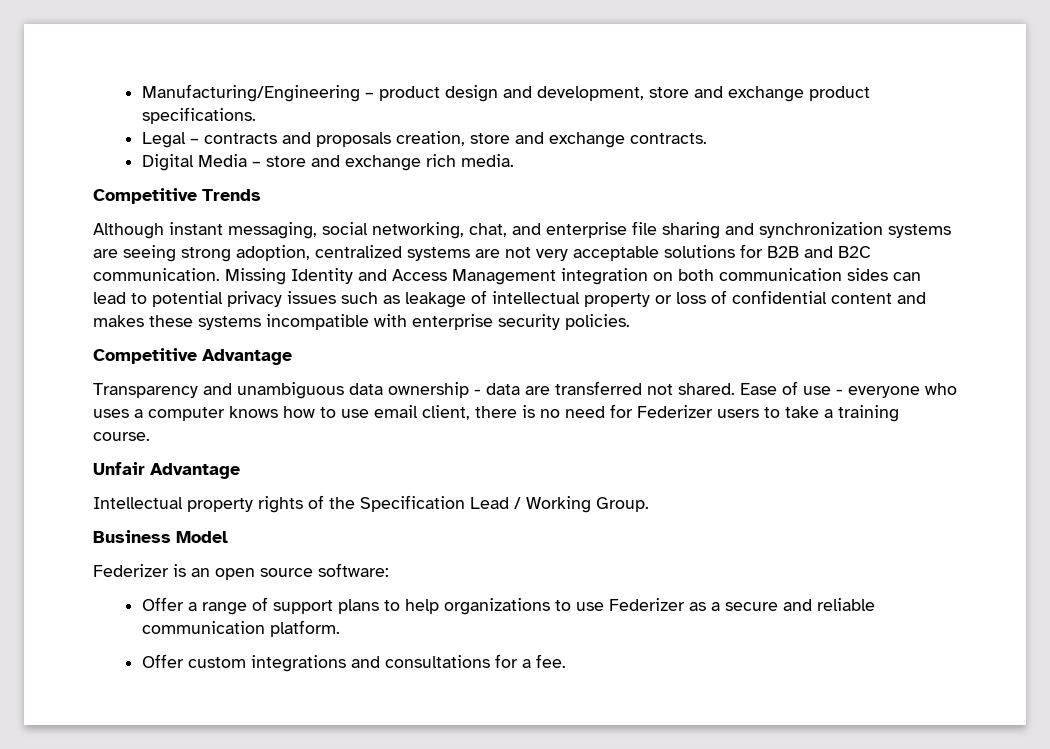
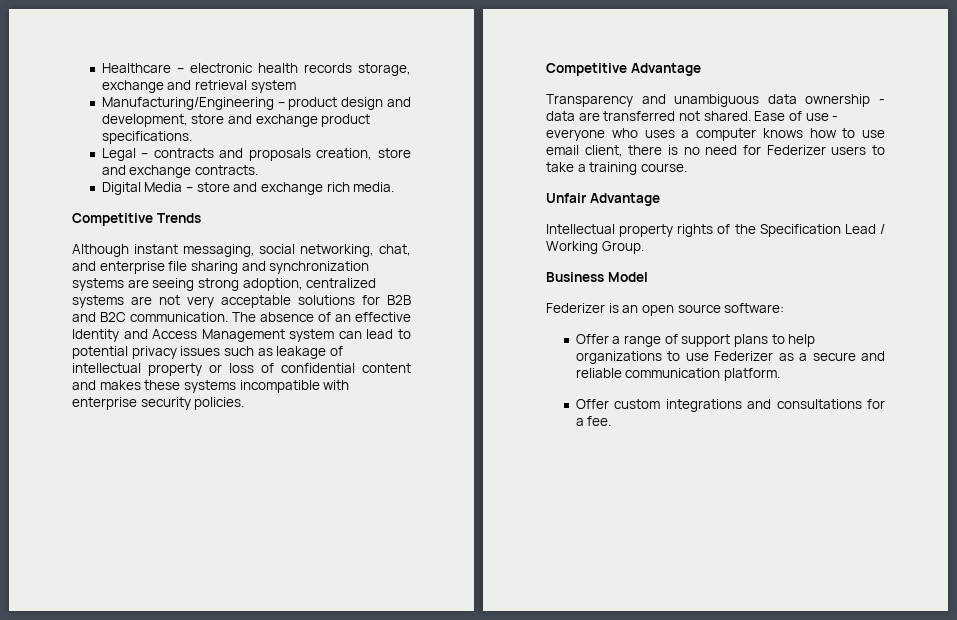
+ Healthcare – electronic health records storage, exchange and retrieval system
- Missing Identity and Access Management integration on both communication sides can lead to potential privacy issues such as leakage of intellectual property or loss of confidential content and makes these systems incompatible with enterprise security policies.
+ The absence of an effective Identity and Access Management system can lead to potential privacy issues such as leakage of intellectual property or loss of confidential content and makes these systems incompatible with enterprise security policies.

